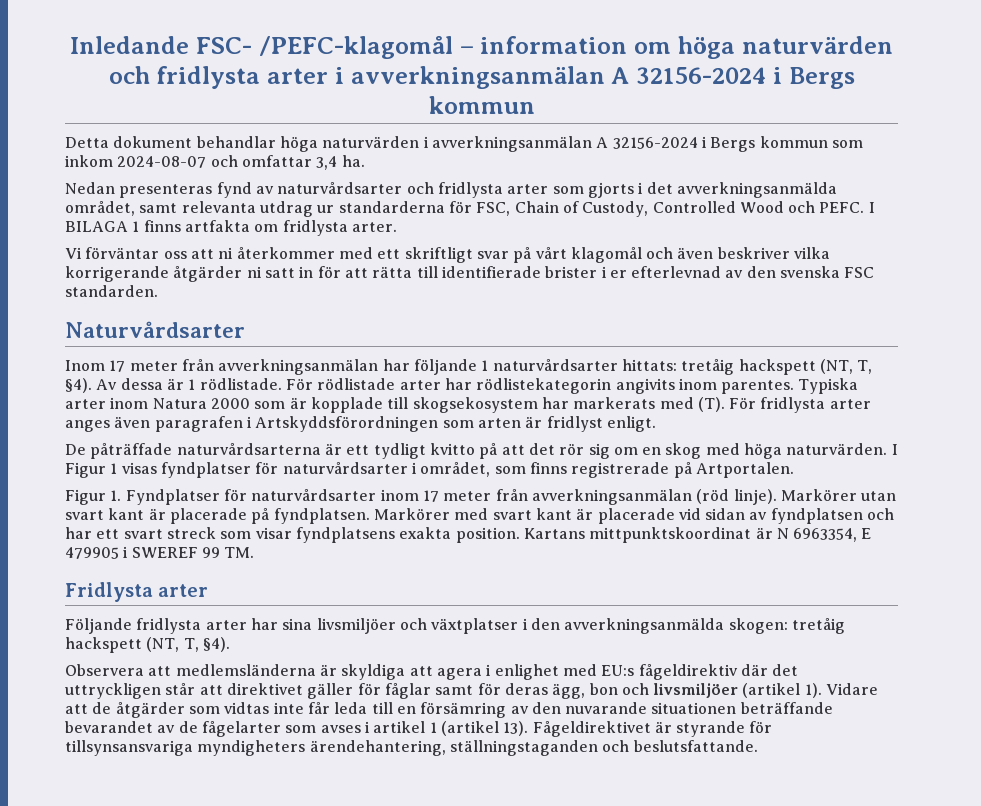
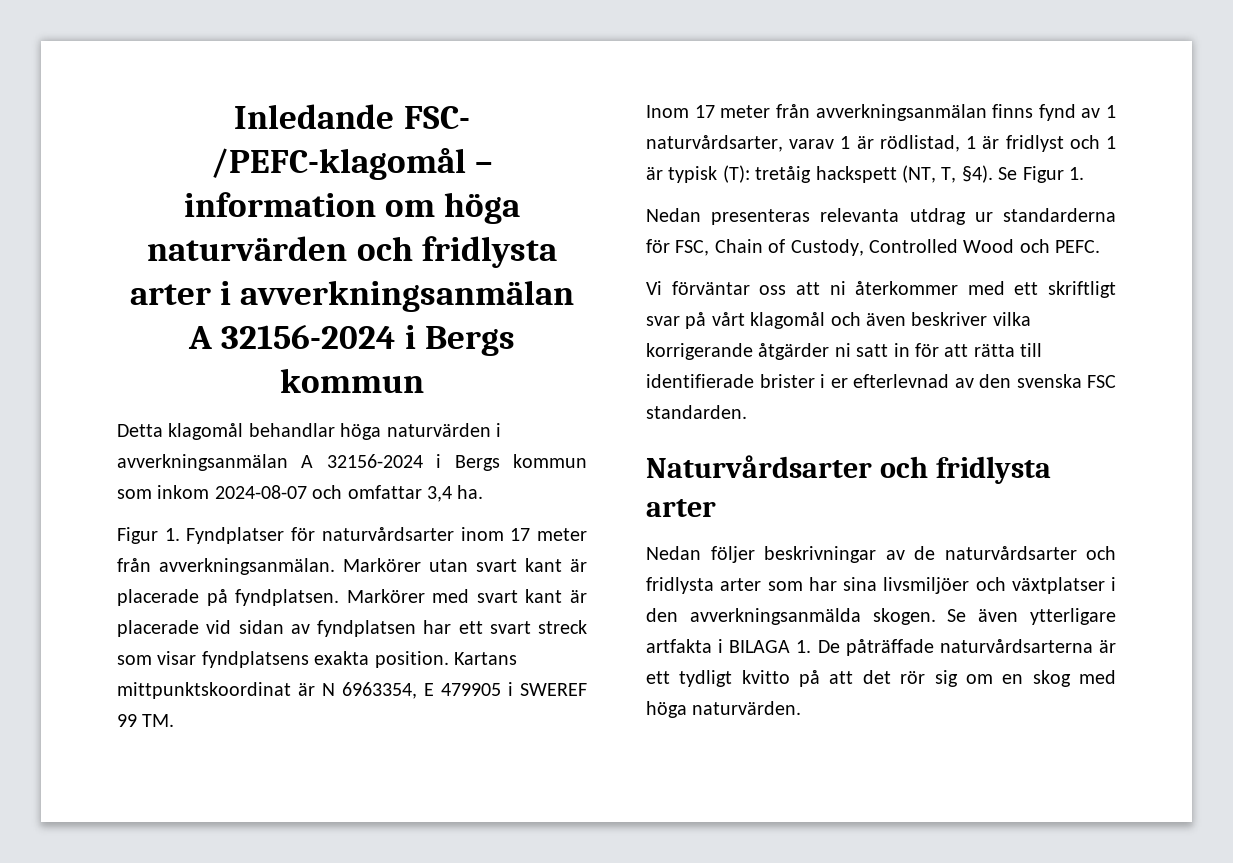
- Detta dokument behandlar höga naturvärden i avverkningsanmälan A 32156-2024 i Bergs kommun som inkom 2024-08-07 och omfattar 3,4 ha.
+ Detta klagomål behandlar höga naturvärden i avverkningsanmälan A 32156-2024 i Bergs kommun som inkom 2024-08-07 och omfattar 3,4 ha.
- Nedan presenteras fynd av naturvårdsarter och fridlysta arter som gjorts i det avverkningsanmälda området, samt relevanta utdrag ur standarderna för FSC, Chain of Custody, Controlled Wood och PEFC. I BILAGA 1 finns artfakta om fridlysta arter.
+ Figur 1. Fyndplatser för naturvårdsarter inom 17 meter från avverkningsanmälan. Markörer utan svart kant är placerade på fyndplatsen. Markörer med svart kant är placerade vid sidan av fyndplatsen har ett svart streck som visar fyndplatsens exakta position. Kartans mittpunktskoordinat är N 6963354, E 479905 i SWEREF 99 TM.
+ Inom 17 meter från avverkningsanmälan finns fynd av 1 naturvårdsarter, varav 1 är rödlistad, 1 är fridlyst och 1 är typisk (T): tretåig hackspett (NT, T, §4). Se Figur 1.
+ Nedan presenteras relevanta utdrag ur standarderna för FSC, Chain of Custody, Controlled Wood och PEFC.
- Naturvårdsarter
- Inom 17 meter från avverkningsanmälan har följande 1 naturvårdsarter hittats: tretåig hackspett (NT, T, §4). Av dessa är 1 rödlistade. För rödlistade arter har rödlistekategorin angivits inom parentes. Typiska arter inom Natura 2000 som är kopplade till skogsekosystem har markerats med (T). För fridlysta arter anges även paragrafen i Artskyddsförordningen som arten är fridlyst enligt.
- De påträffade naturvårdsarterna är ett tydligt kvitto på att det rör sig om en skog med höga naturvärden. I Figur 1 visas fyndplatser för naturvårdsarter i området, som finns registrerade på Artportalen.
- Figur 1. Fyndplatser för naturvårdsarter inom 17 meter från avverkningsanmälan (röd linje). Markörer utan svart kant är placerade på fyndplatsen. Markörer med svart kant är placerade vid sidan av fyndplatsen och har ett svart streck som visar fyndplatsens exakta position. Kartans mittpunktskoordinat är N 6963354, E 479905 i SWEREF 99 TM.
- Fridlysta arter
- Följande fridlysta arter har sina livsmiljöer och växtplatser i den avverkningsanmälda skogen: tretåig hackspett (NT, T, §4).
- Observera att medlemsländerna är skyldiga att agera i enlighet med EU:s fågeldirektiv där det uttryckligen står att direktivet gäller för fåglar samt för deras ägg, bon och livsmiljöer (artikel 1). Vidare att de åtgärder som vidtas inte får leda till en försämring av den nuvarande situationen beträffande bevarandet av de fågelarter som avses i artikel 1 (artikel 13). Fågeldirektivet är styrande för tillsynsansvariga myndigheters ärendehantering, ställningstaganden och beslutsfattande.
+ Naturvårdsarter och fridlysta arter
+ Nedan följer beskrivningar av de naturvårdsarter och fridlysta arter som har sina livsmiljöer och växtplatser i den avverkningsanmälda skogen. Se även ytterligare artfakta i BILAGA 1. De påträffade naturvårdsarterna är ett tydligt kvitto på att det rör sig om en skog med höga naturvärden.

